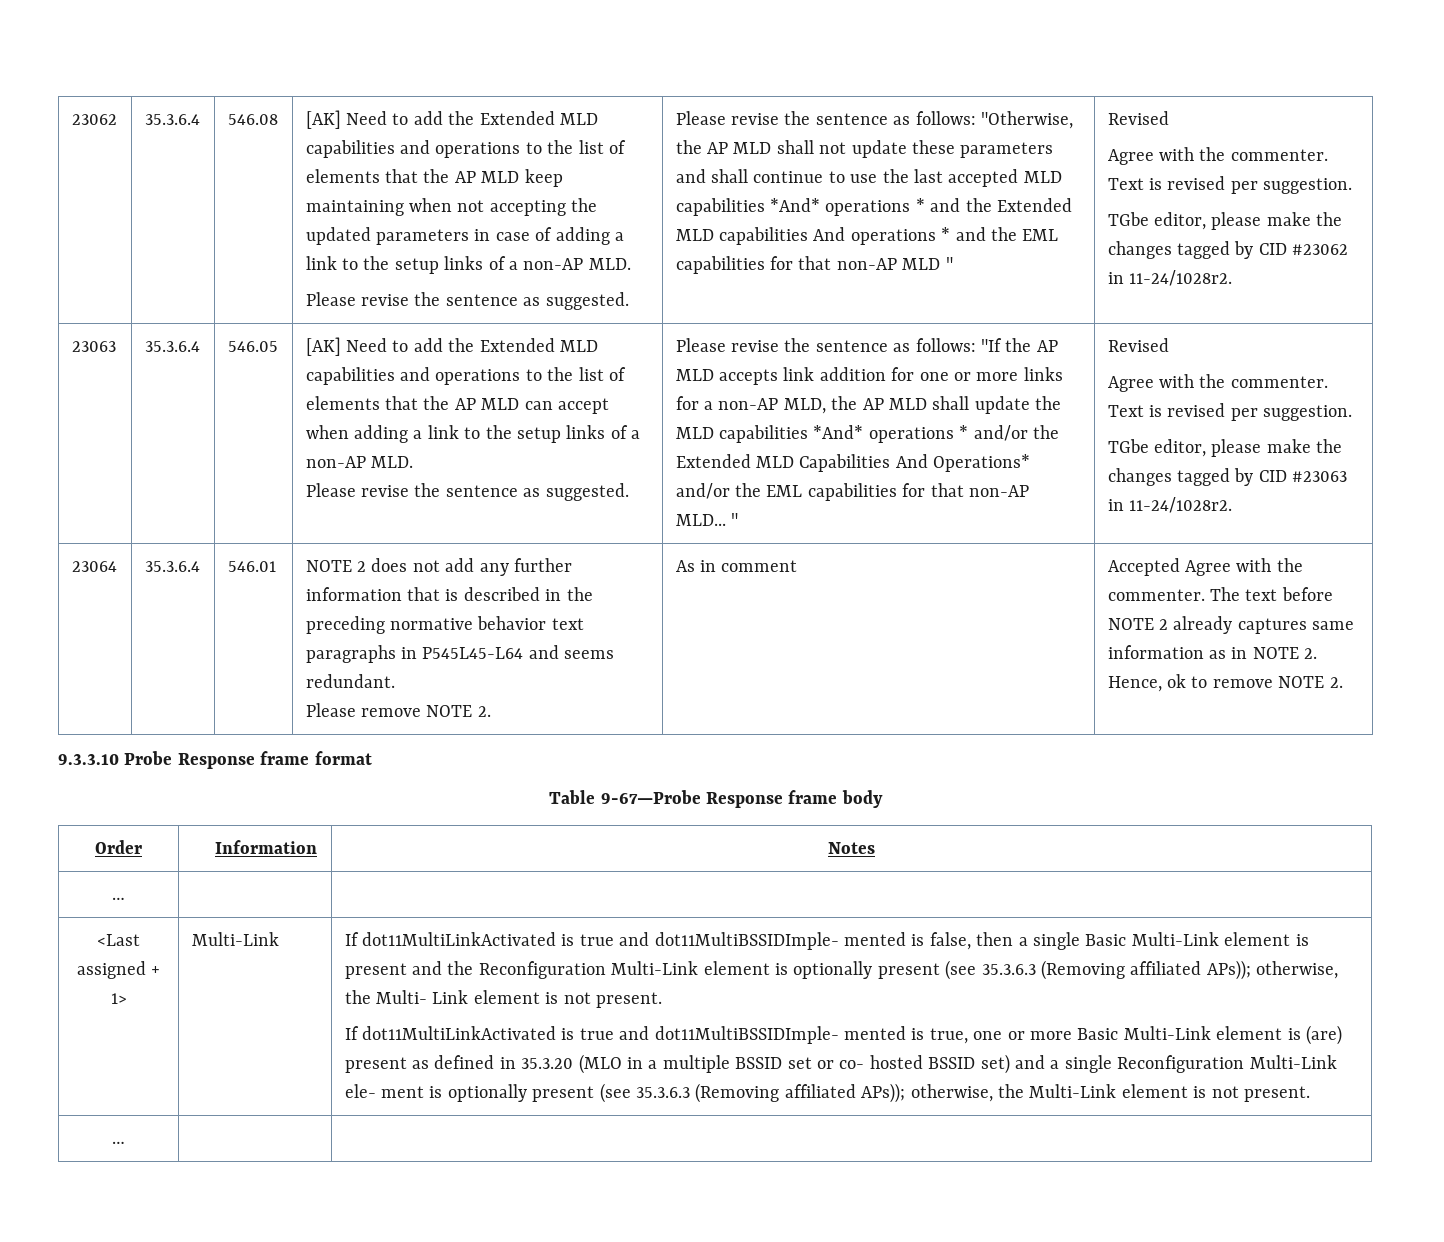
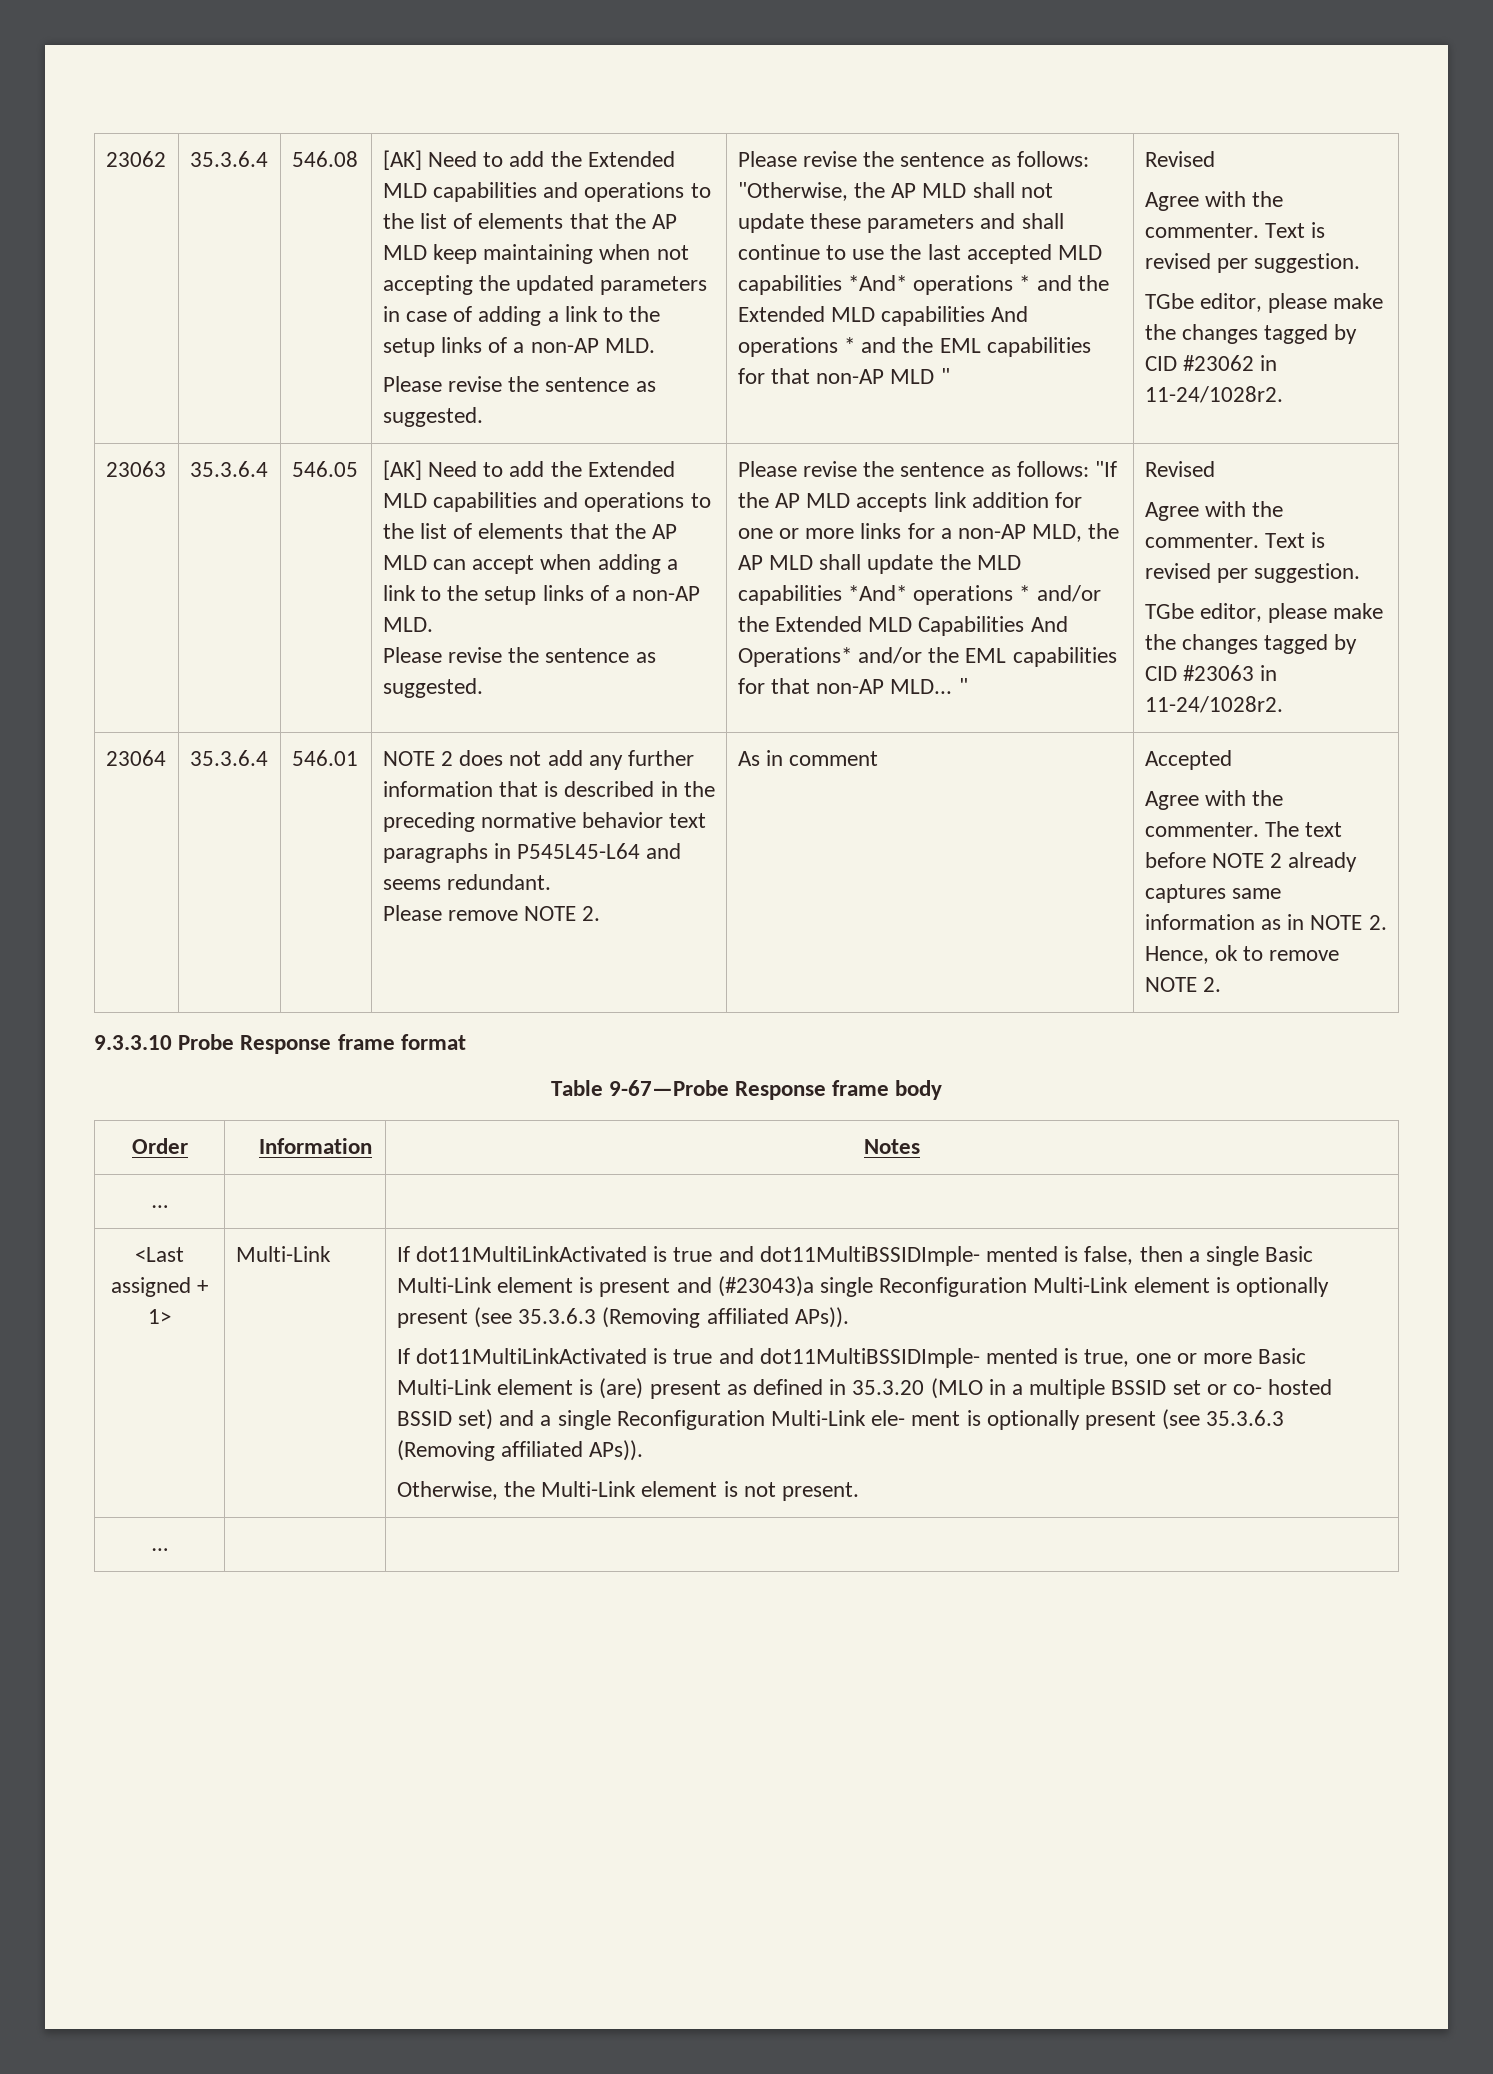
- Accepted Agree with the commenter.
+ Accepted
+ Agree with the commenter.
- If dot11MultiLinkActivated is true and dot11MultiBSSIDImple- mented is false, then a single Basic Multi-Link element is present and the Reconfiguration Multi-Link element is optionally present (see 35.3.6.3 (Removing affiliated APs)); otherwise, the Multi- Link element is not present.
+ If dot11MultiLinkActivated is true and dot11MultiBSSIDImple- mented is false, then a single Basic Multi-Link element is present and (#23043)a single Reconfiguration Multi-Link element is optionally present (see 35.3.6.3 (Removing affiliated APs)).
- If dot11MultiLinkActivated is true and dot11MultiBSSIDImple- mented is true, one or more Basic Multi-Link element is (are) present as defined in 35.3.20 (MLO in a multiple BSSID set or co- hosted BSSID set) and a single Reconfiguration Multi-Link ele- ment is optionally present (see 35.3.6.3 (Removing affiliated APs)); otherwise, the Multi-Link element is not present.
+ If dot11MultiLinkActivated is true and dot11MultiBSSIDImple- mented is true, one or more Basic Multi-Link element is (are) present as defined in 35.3.20 (MLO in a multiple BSSID set or co- hosted BSSID set) and a single Reconfiguration Multi-Link ele- ment is optionally present (see 35.3.6.3 (Removing affiliated APs)).
+ Otherwise, the Multi-Link element is not present.

